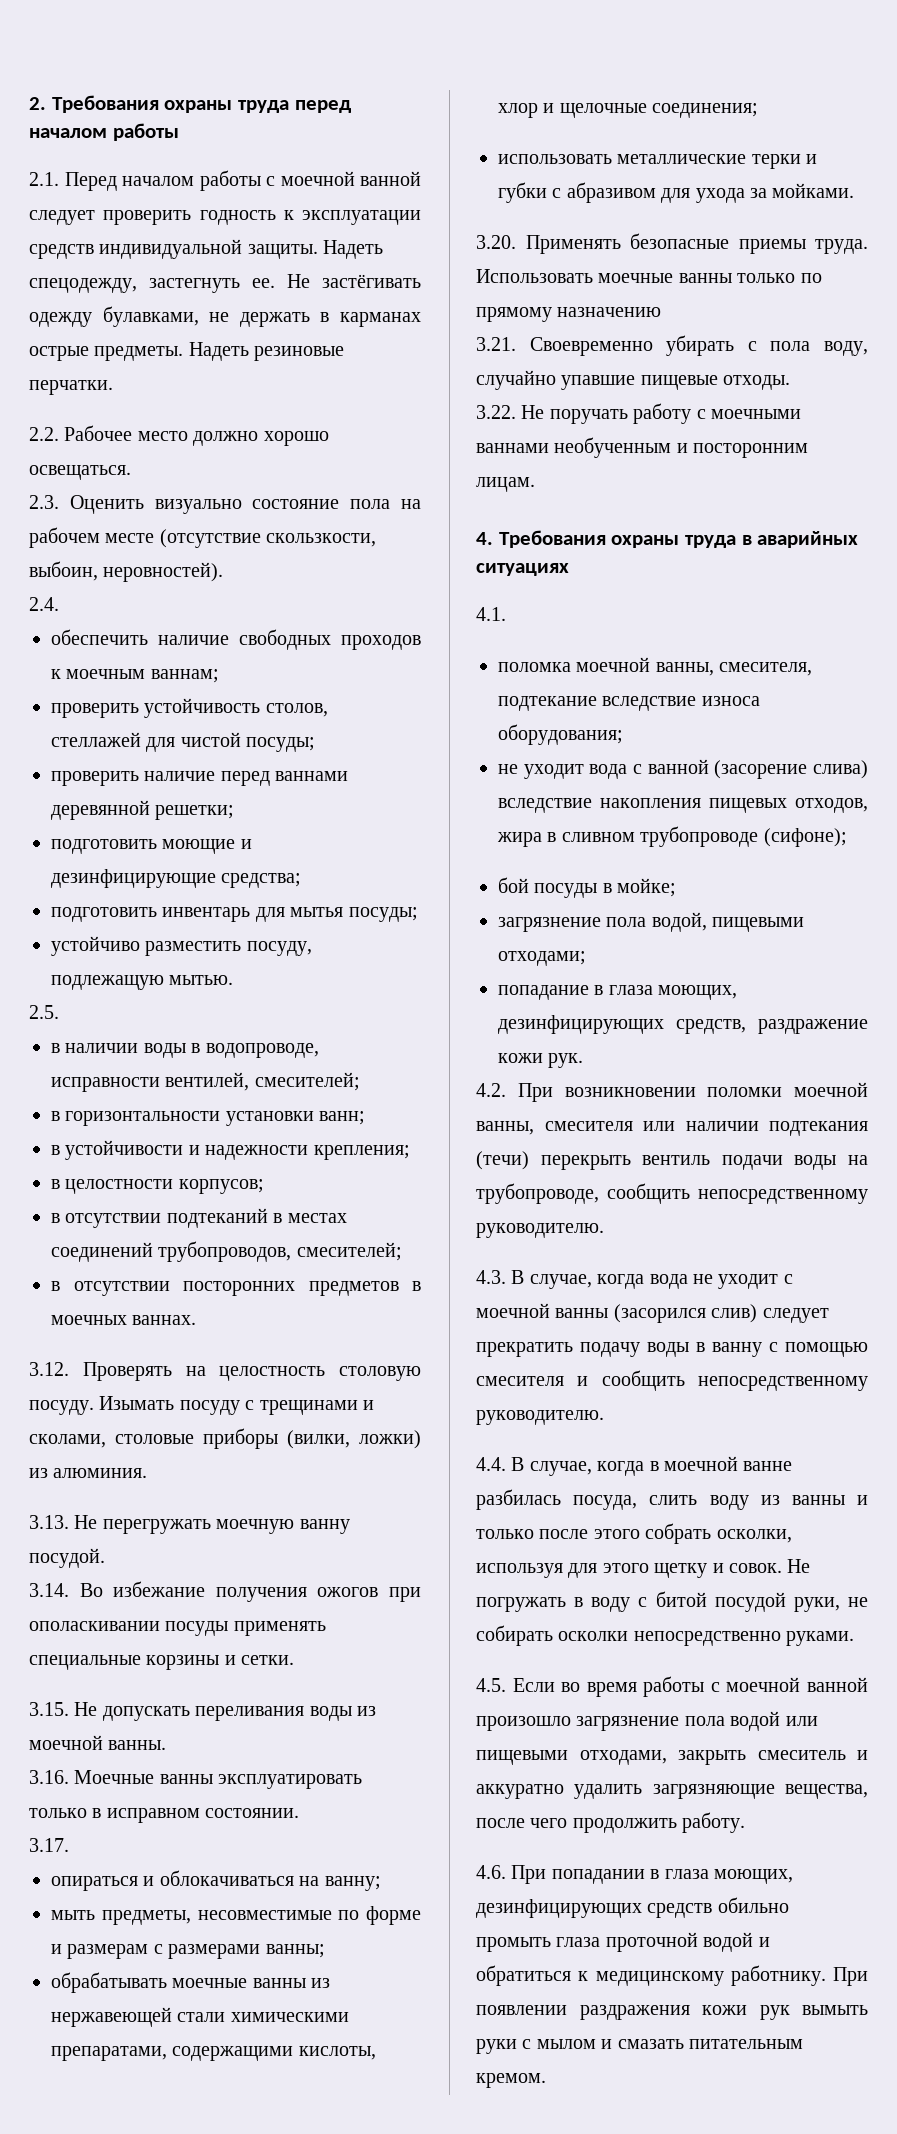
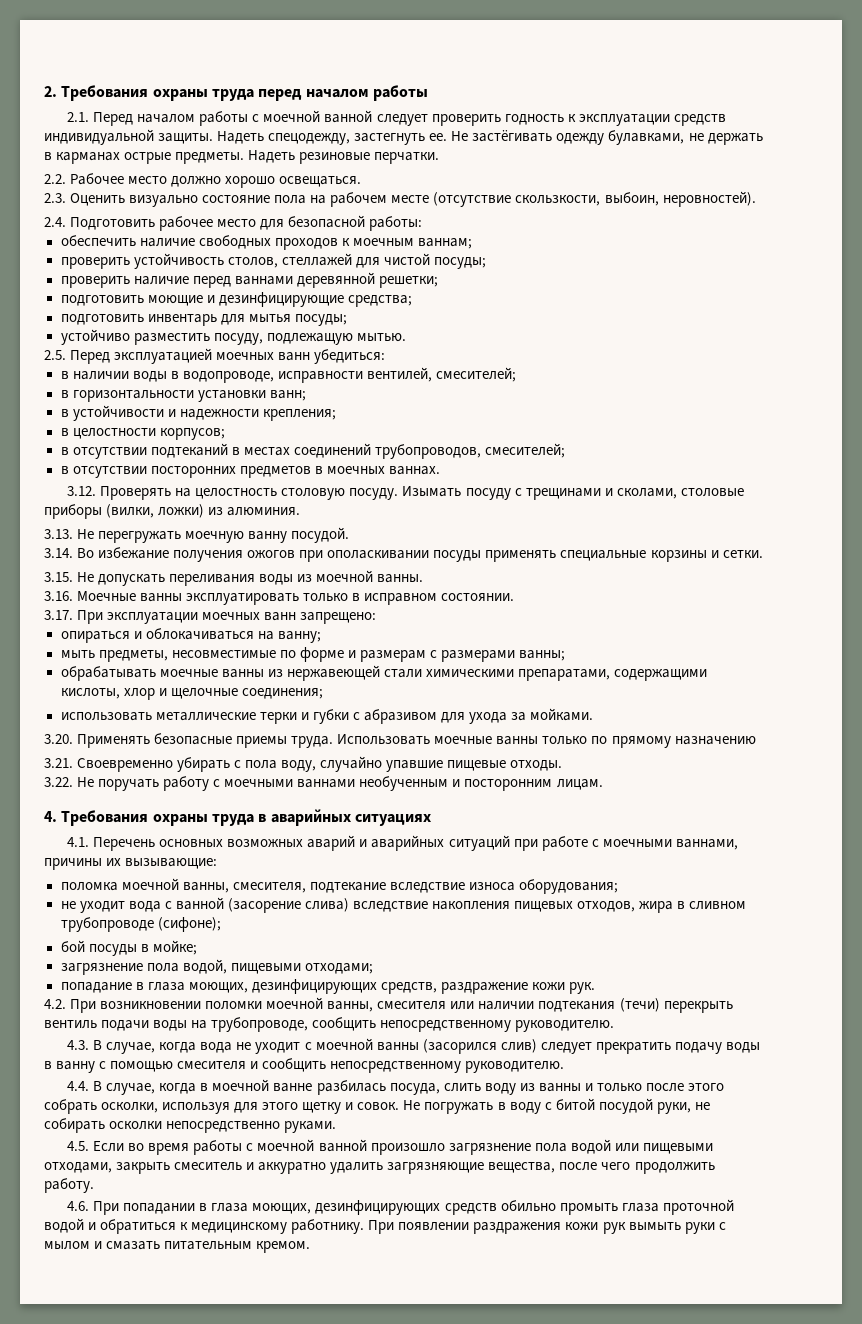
- 2.4.
+ 2.4. Подготовить рабочее место для безопасной работы:
- 2.5.
+ 2.5. Перед эксплуатацией моечных ванн убедиться:
- 3.17.
+ 3.17. При эксплуатации моечных ванн запрещено:
- 4.1.
+ 4.1. Перечень основных возможных аварий и аварийных ситуаций при работе c моечными ваннами, причины их вызывающие:

